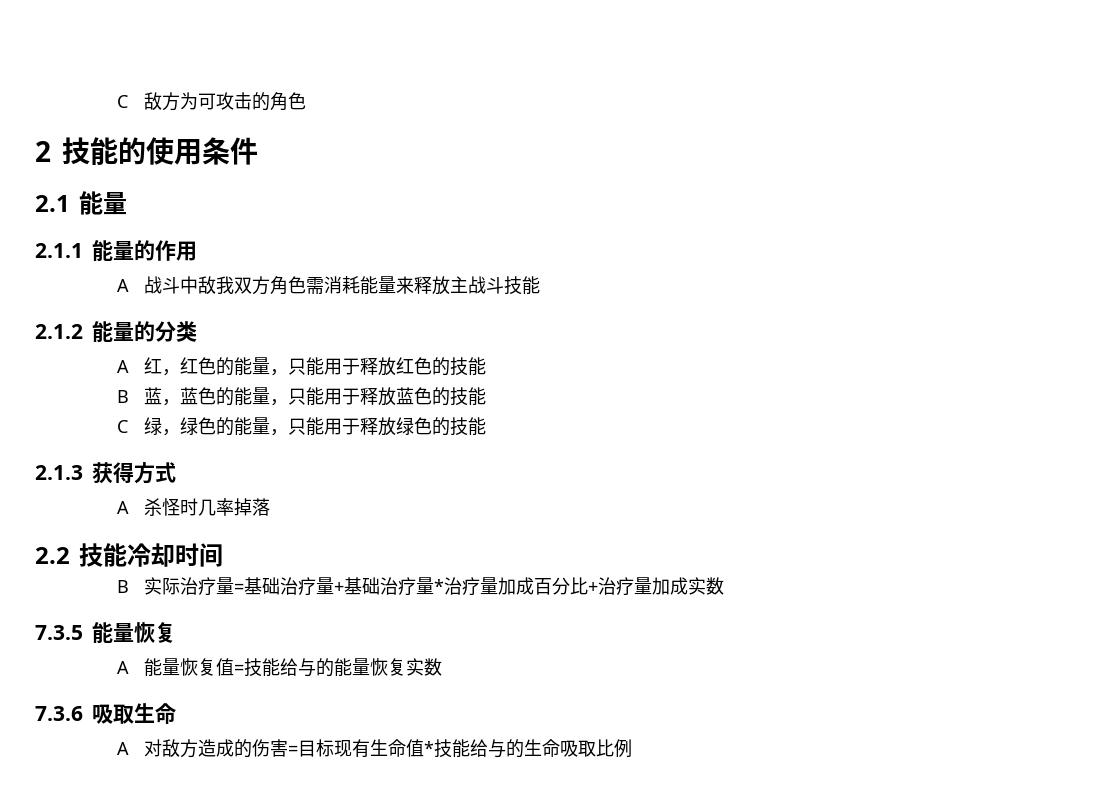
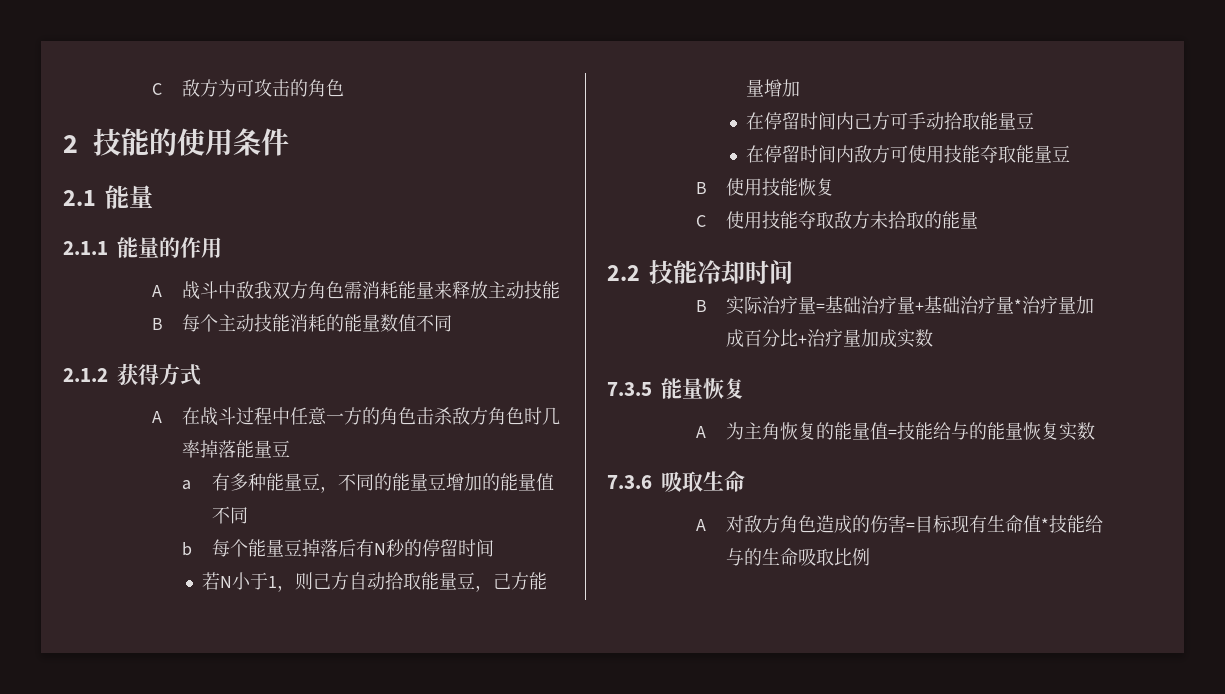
- A战斗中敌我双方角色需消耗能量来释放主战斗技能
- 2.1.2能量的分类
- A红，红色的能量，只能用于释放红色的技能
- B蓝，蓝色的能量，只能用于释放蓝色的技能
- C绿，绿色的能量，只能用于释放绿色的技能
- 2.1.3获得方式
- A杀怪时几率掉落
+ A战斗中敌我双方角色需消耗能量来释放主动技能
+ B每个主动技能消耗的能量数值不同
+ 2.1.2获得方式
+ A在战斗过程中任意一方的角色击杀敌方角色时几率掉落能量豆
+ a有多种能量豆，不同的能量豆增加的能量值不同
+ b每个能量豆掉落后有N秒的停留时间
+ 若N小于1，则己方自动拾取能量豆，己方能量增加
+ 在停留时间内己方可手动拾取能量豆
+ 在停留时间内敌方可使用技能夺取能量豆
+ B使用技能恢复
+ C使用技能夺取敌方未拾取的能量
- A能量恢复值=技能给与的能量恢复实数
+ A为主角恢复的能量值=技能给与的能量恢复实数
- A对敌方造成的伤害=目标现有生命值*技能给与的生命吸取比例
+ A对敌方角色造成的伤害=目标现有生命值*技能给与的生命吸取比例

